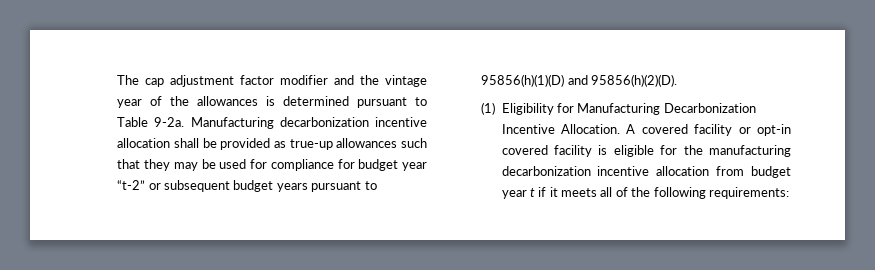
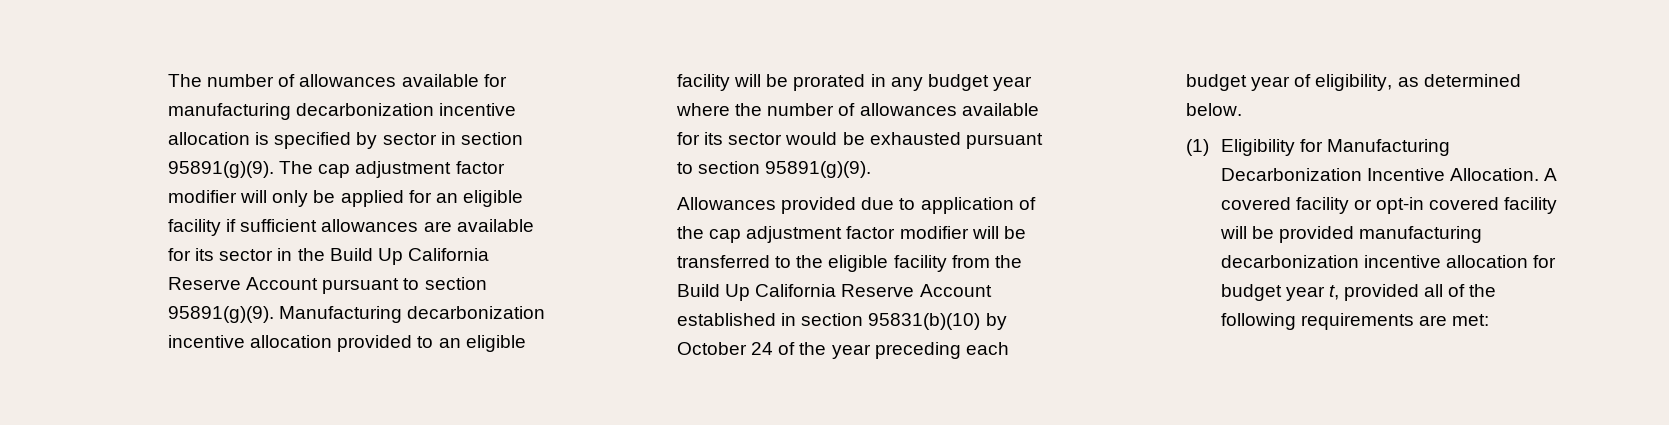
- The cap adjustment factor modifier and the vintage year of the allowances is determined pursuant to Table 9-2a. Manufacturing decarbonization incentive allocation shall be provided as true-up allowances such that they may be used for compliance for budget year “t-2” or subsequent budget years pursuant to 95856(h)(1)(D) and 95856(h)(2)(D).
+ The number of allowances available for manufacturing decarbonization incentive allocation is specified by sector in section 95891(g)(9). The cap adjustment factor modifier will only be applied for an eligible facility if sufficient allowances are available for its sector in the Build Up California Reserve Account pursuant to section 95891(g)(9). Manufacturing decarbonization incentive allocation provided to an eligible facility will be prorated in any budget year where the number of allowances available for its sector would be exhausted pursuant to section 95891(g)(9).
+ Allowances provided due to application of the cap adjustment factor modifier will be transferred to the eligible facility from the Build Up California Reserve Account established in section 95831(b)(10) by October 24 of the year preceding each budget year of eligibility, as determined below.
- A covered facility or opt-in covered facility is eligible for the manufacturing decarbonization incentive allocation from budget year t if it meets all of the following requirements:
+ A covered facility or opt-in covered facility will be provided manufacturing decarbonization incentive allocation for budget year t, provided all of the following requirements are met:

